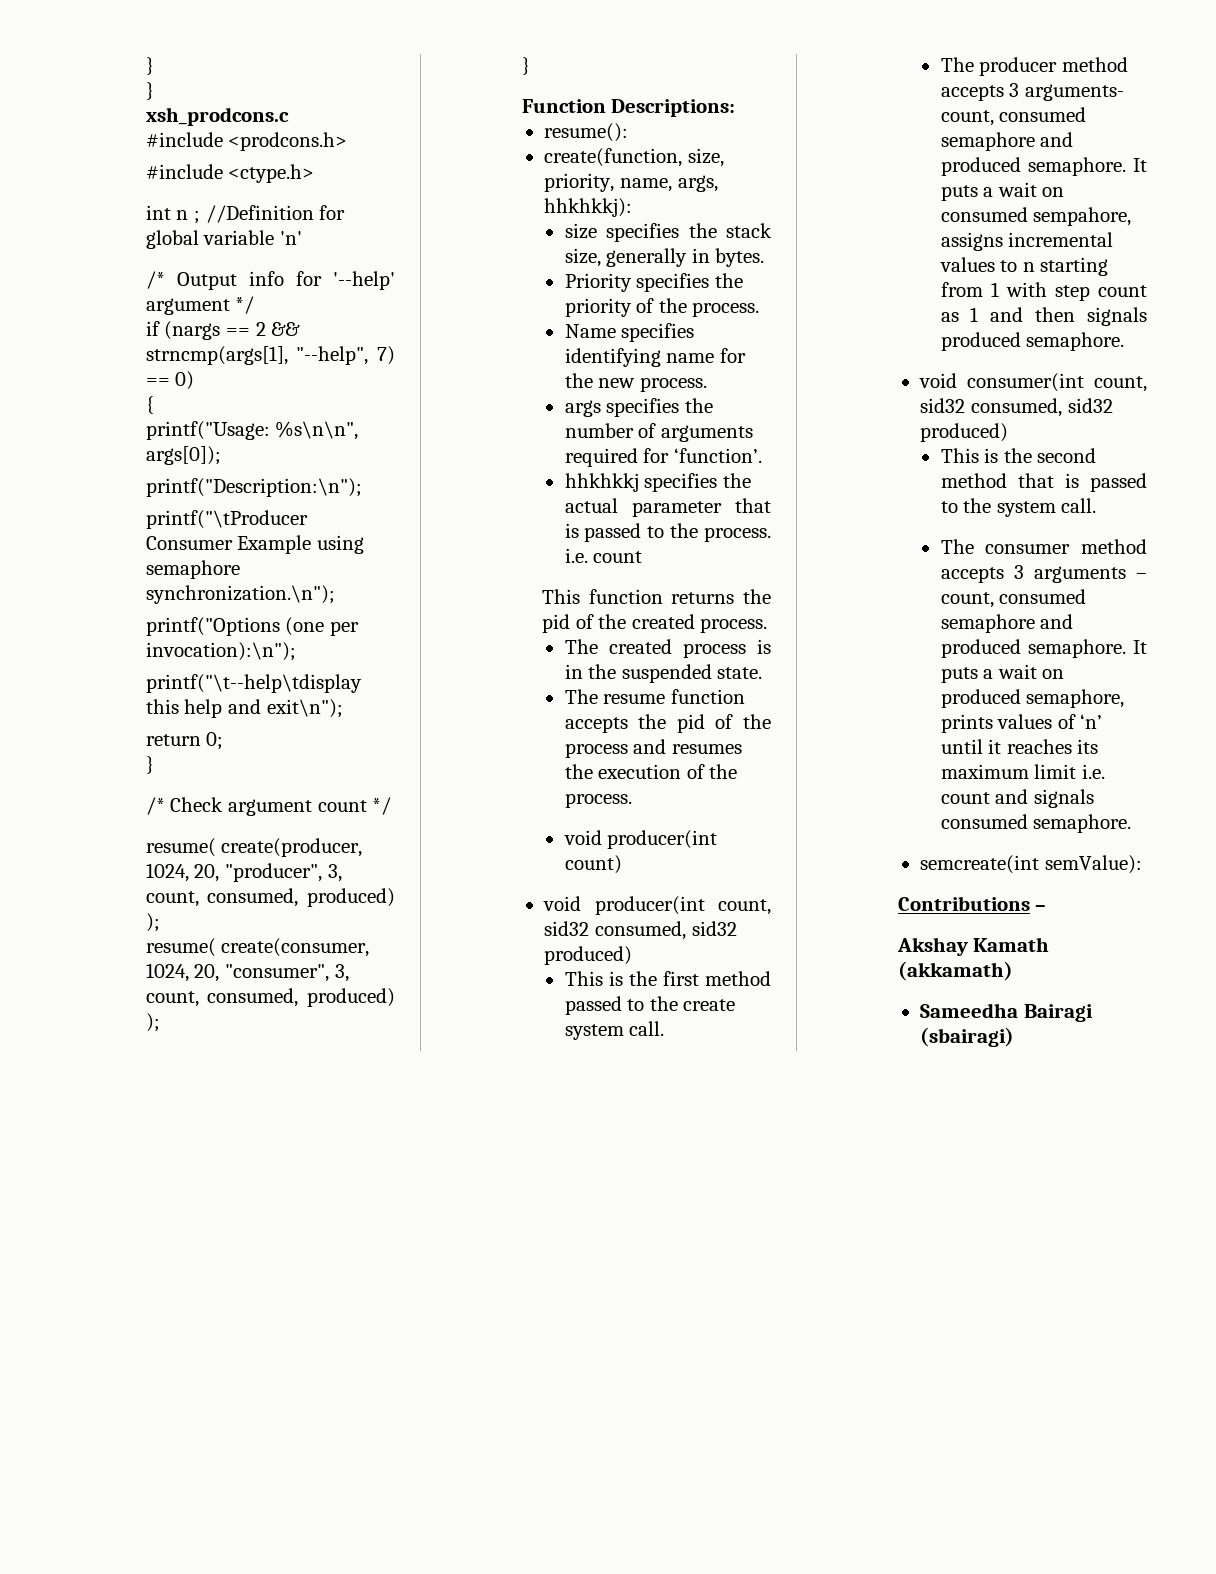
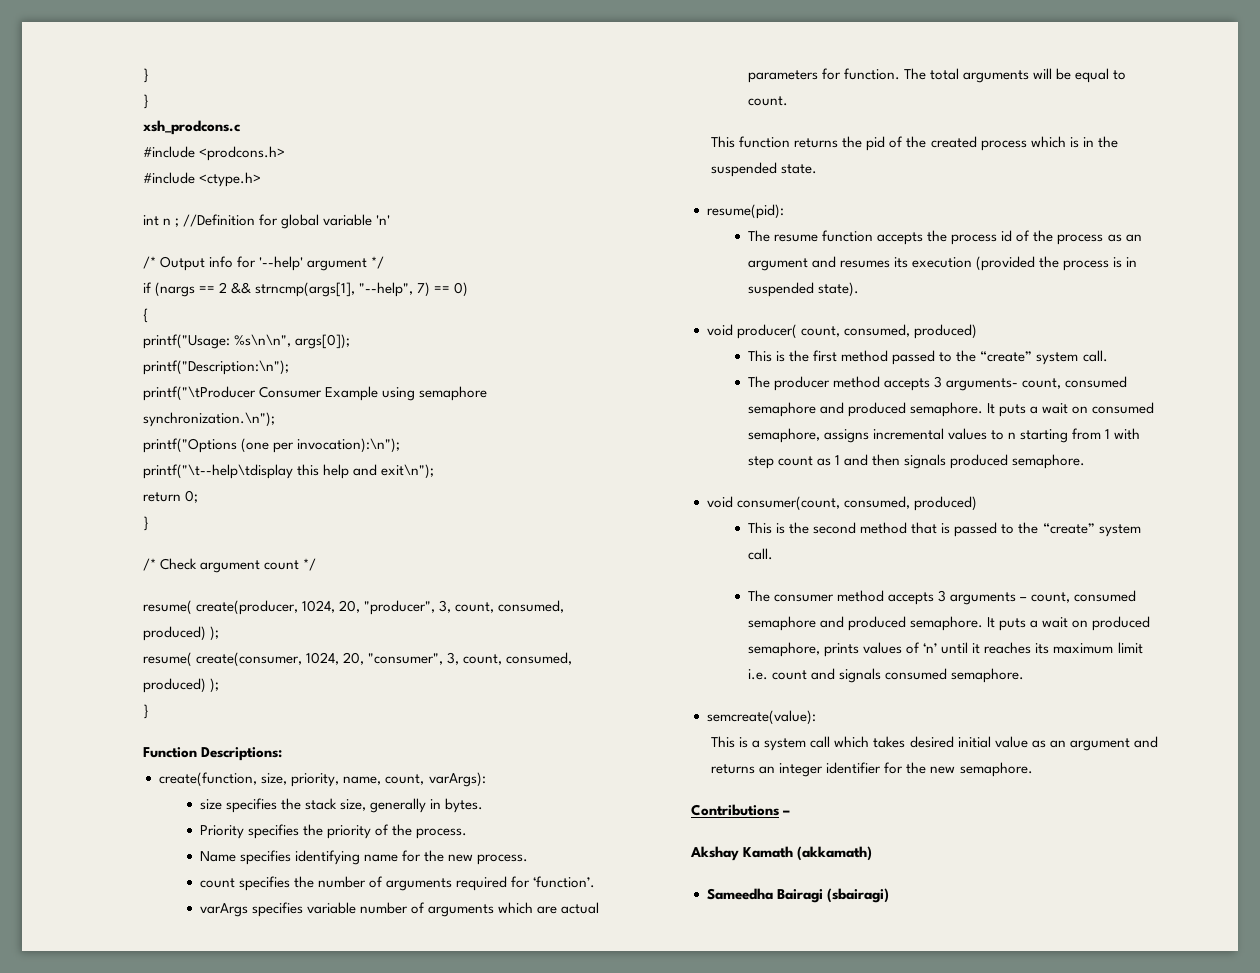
- resume():
- create(function, size, priority, name, args, hhkhkkj):
+ create(function, size, priority, name, count, varArgs):
- args specifies the number of arguments required for ‘function’.
+ count specifies the number of arguments required for ‘function’.
- hhkhkkj specifies the actual parameter that is passed to the process. i.e. count
+ varArgs specifies variable number of arguments which are actual parameters for function. The total arguments will be equal to count.
- This function returns the pid of the created process.
- The created process is in the suspended state.
+ This function returns the pid of the created process which is in the suspended state.
+ resume(pid):
- The resume function accepts the pid of the process and resumes the execution of the process.
- void producer(int count)
- void producer(int count, sid32 consumed, sid32 produced)
+ The resume function accepts the process id of the process as an argument and resumes its execution (provided the process is in suspended state).
+ void producer( count, consumed, produced)
- This is the first method passed to the create system call.
+ This is the first method passed to the “create” system call.
- It puts a wait on consumed sempahore, assigns incremental values to n starting from 1 with step count as 1 and then signals produced semaphore.
+ It puts a wait on consumed semaphore, assigns incremental values to n starting from 1 with step count as 1 and then signals produced semaphore.
- void consumer(int count, sid32 consumed, sid32 produced)
+ void consumer(count, consumed, produced)
- This is the second method that is passed to the system call.
+ This is the second method that is passed to the “create” system call.
- semcreate(int semValue):
+ semcreate(value):
+ This is a system call which takes desired initial value as an argument and returns an integer identifier for the new semaphore.

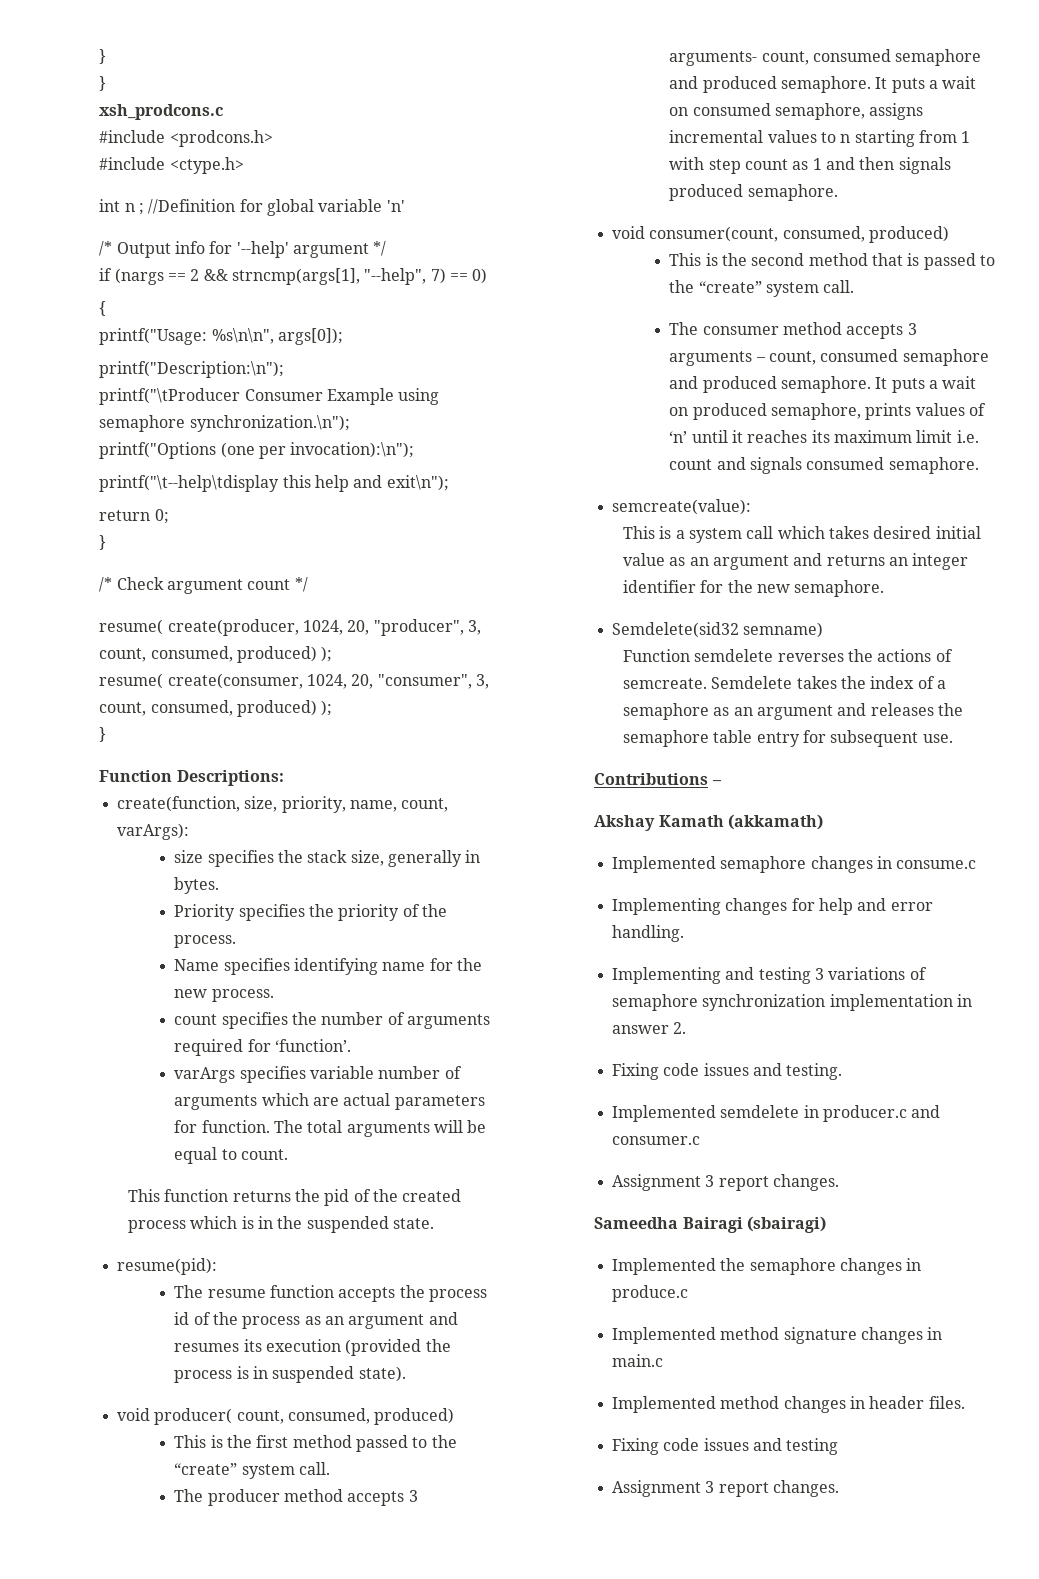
+ Semdelete(sid32 semname)
+ Function semdelete reverses the actions of semcreate. Semdelete takes the index of a semaphore as an argument and releases the semaphore table entry for subsequent use.
+ Implemented semaphore changes in consume.c
+ Implementing changes for help and error handling.
+ Implementing and testing 3 variations of semaphore synchronization implementation in answer 2.
+ Fixing code issues and testing.
+ Implemented semdelete in producer.c and consumer.c
+ Assignment 3 report changes.
  Sameedha Bairagi (sbairagi)
+ Implemented the semaphore changes in produce.c
+ Implemented method signature changes in main.c
+ Implemented method changes in header files.
+ Fixing code issues and testing
+ Assignment 3 report changes.

